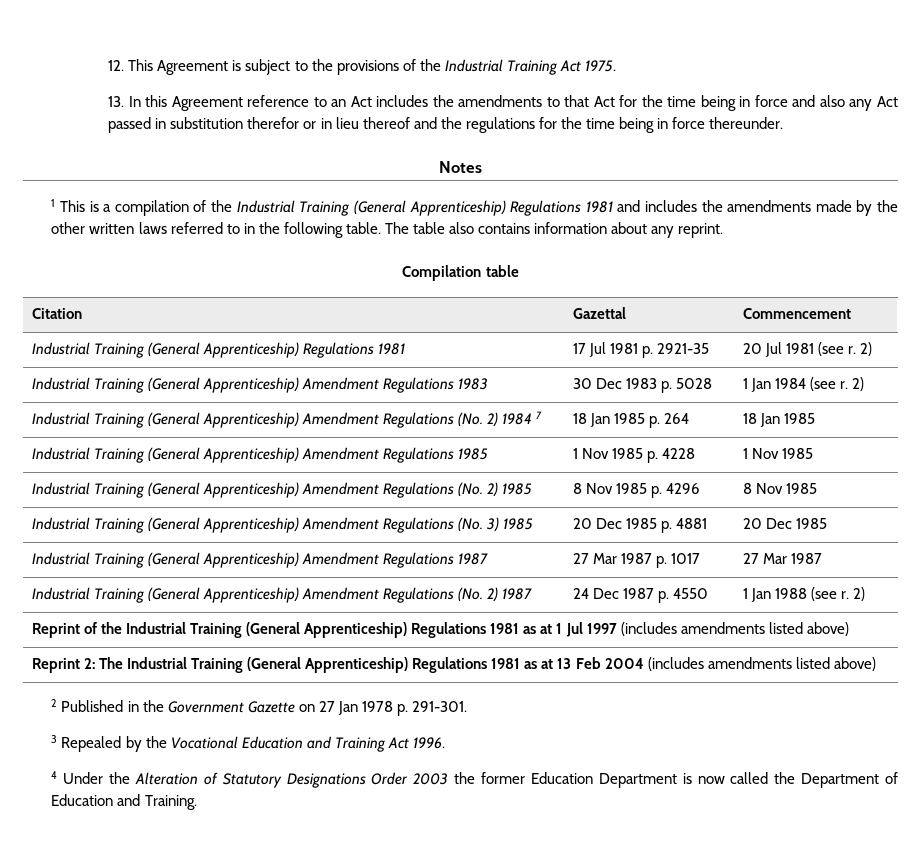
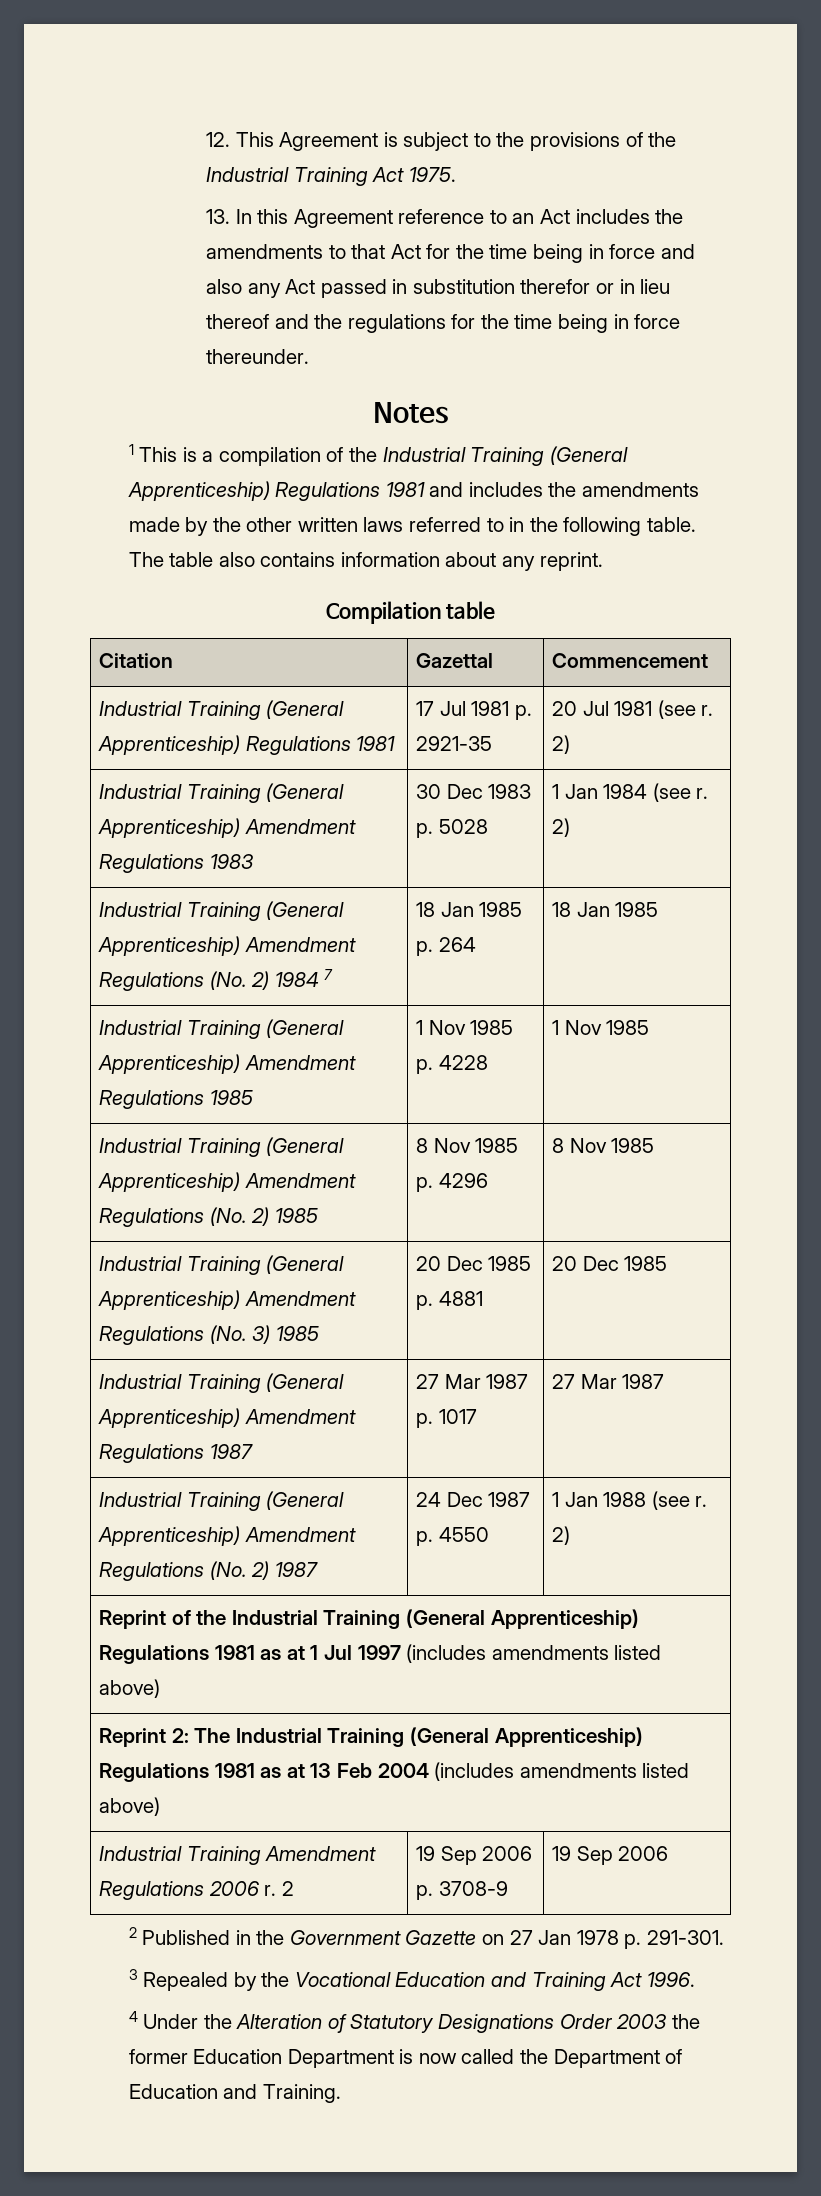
+ Industrial Training Amendment Regulations 2006 r. 2 | 19 Sep 2006 p. 3708-9 | 19 Sep 2006

